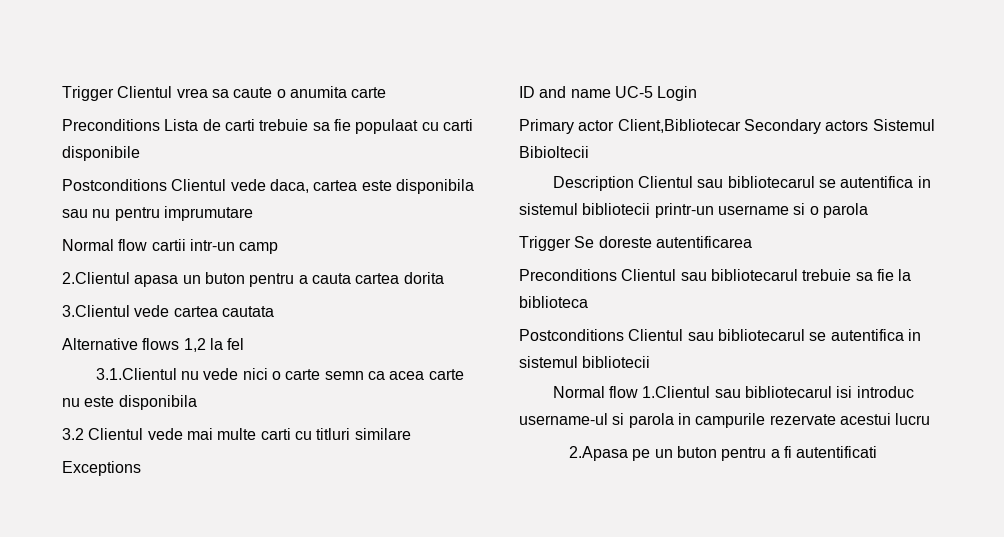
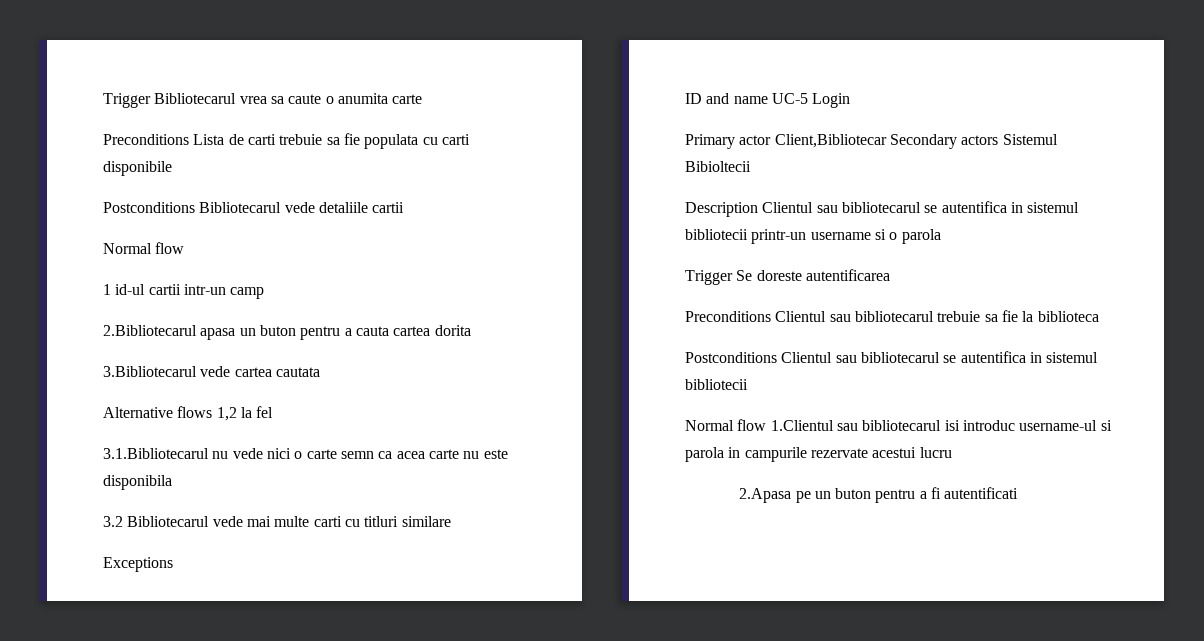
- Trigger Clientul vrea sa caute o anumita carte
+ Trigger Bibliotecarul vrea sa caute o anumita carte
- Preconditions Lista de carti trebuie sa fie populaat cu carti disponibile
+ Preconditions Lista de carti trebuie sa fie populata cu carti disponibile
- Postconditions Clientul vede daca, cartea este disponibila sau nu pentru imprumutare
- Normal flow cartii intr-un camp
+ Postconditions Bibliotecarul vede detaliile cartii
+ Normal flow
+ 1 id-ul cartii intr-un camp
- 2.Clientul apasa un buton pentru a cauta cartea dorita
+ 2.Bibliotecarul apasa un buton pentru a cauta cartea dorita
- 3.Clientul vede cartea cautata
+ 3.Bibliotecarul vede cartea cautata
- 3.1.Clientul nu vede nici o carte semn ca acea carte nu este disponibila
+ 3.1.Bibliotecarul nu vede nici o carte semn ca acea carte nu este disponibila
- 3.2 Clientul vede mai multe carti cu titluri similare
+ 3.2 Bibliotecarul vede mai multe carti cu titluri similare

